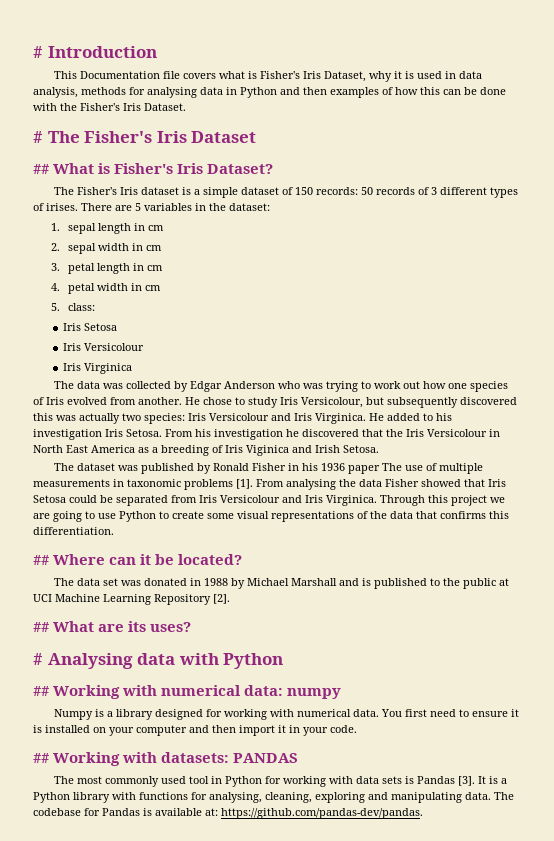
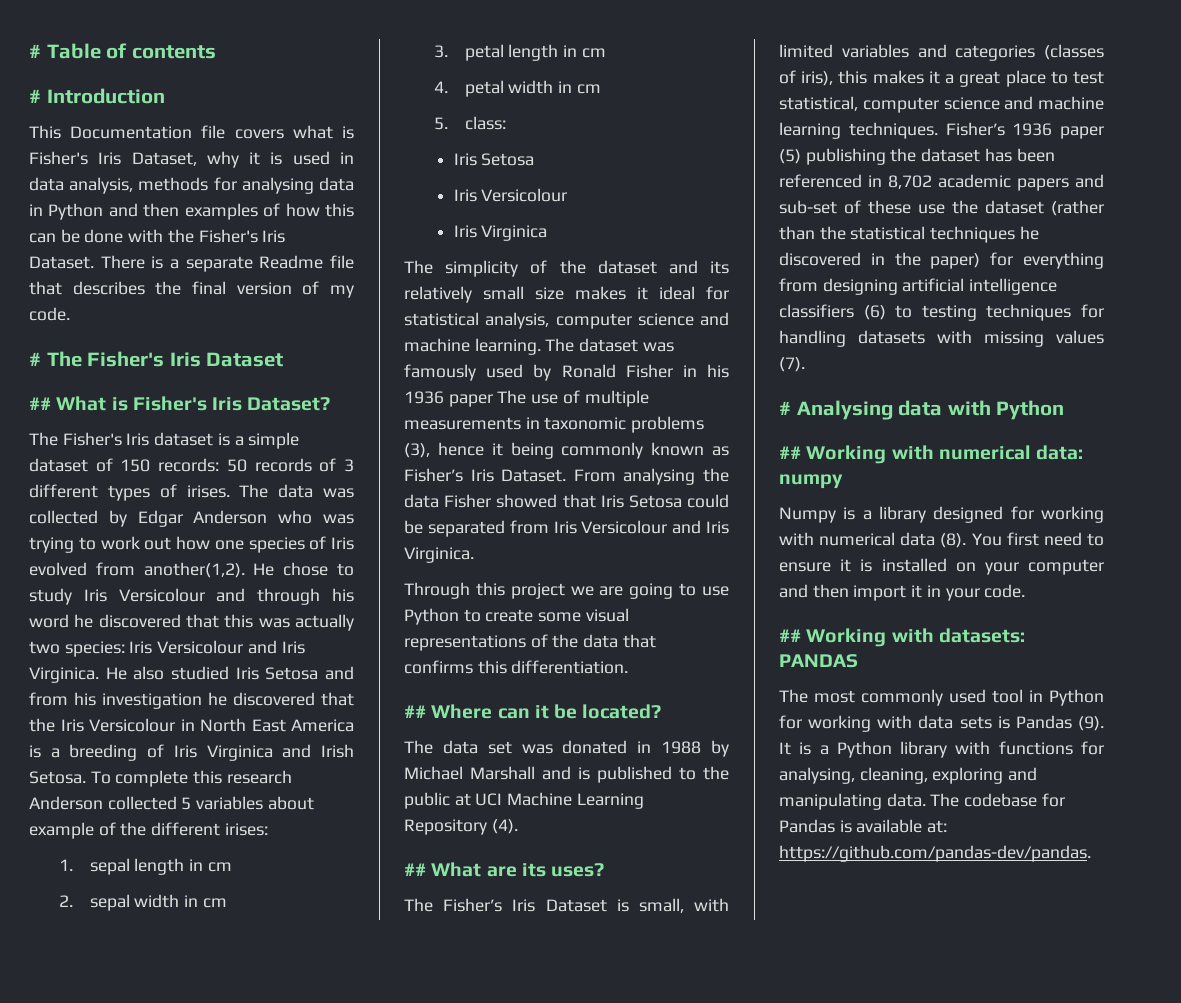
+ # Table of contents
+ There is a separate Readme file that describes the final version of my code.
- There are 5 variables in the dataset:
+ The data was collected by Edgar Anderson who was trying to work out how one species of Iris evolved from another(1,2). He chose to study Iris Versicolour and through his word he discovered that this was actually two species: Iris Versicolour and Iris Virginica. He also studied Iris Setosa and from his investigation he discovered that the Iris Versicolour in North East America is a breeding of Iris Virginica and Irish Setosa. To complete this research Anderson collected 5 variables about example of the different irises:
- The data was collected by Edgar Anderson who was trying to work out how one species of Iris evolved from another. He chose to study Iris Versicolour, but subsequently discovered this was actually two species: Iris Versicolour and Iris Virginica. He added to his investigation Iris Setosa. From his investigation he discovered that the Iris Versicolour in North East America as a breeding of Iris Viginica and Irish Setosa.
- The dataset was published by Ronald Fisher in his 1936 paper The use of multiple measurements in taxonomic problems [1].
+ The simplicity of the dataset and its relatively small size makes it ideal for statistical analysis, computer science and machine learning. The dataset was famously used by Ronald Fisher in his 1936 paper The use of multiple measurements in taxonomic problems (3), hence it being commonly known as Fisher’s Iris Dataset.
- From analysing the data Fisher showed that Iris Setosa could be separated from Iris Versicolour and Iris Virginica. Through this project we are going to use Python to create some visual representations of the data that confirms this differentiation.
+ From analysing the data Fisher showed that Iris Setosa could be separated from Iris Versicolour and Iris Virginica.
+ Through this project we are going to use Python to create some visual representations of the data that confirms this differentiation.
- The data set was donated in 1988 by Michael Marshall and is published to the public at UCI Machine Learning Repository [2].
+ The data set was donated in 1988 by Michael Marshall and is published to the public at UCI Machine Learning Repository (4).
+ The Fisher’s Iris Dataset is small, with limited variables and categories (classes of iris), this makes it a great place to test statistical, computer science and machine learning techniques. Fisher’s 1936 paper (5) publishing the dataset has been referenced in 8,702 academic papers and sub-set of these use the dataset (rather than the statistical techniques he discovered in the paper) for everything from designing artificial intelligence classifiers (6) to testing techniques for handling datasets with missing values (7).
- Numpy is a library designed for working with numerical data.
+ Numpy is a library designed for working with numerical data (8).
- The most commonly used tool in Python for working with data sets is Pandas [3].
+ The most commonly used tool in Python for working with data sets is Pandas (9).

